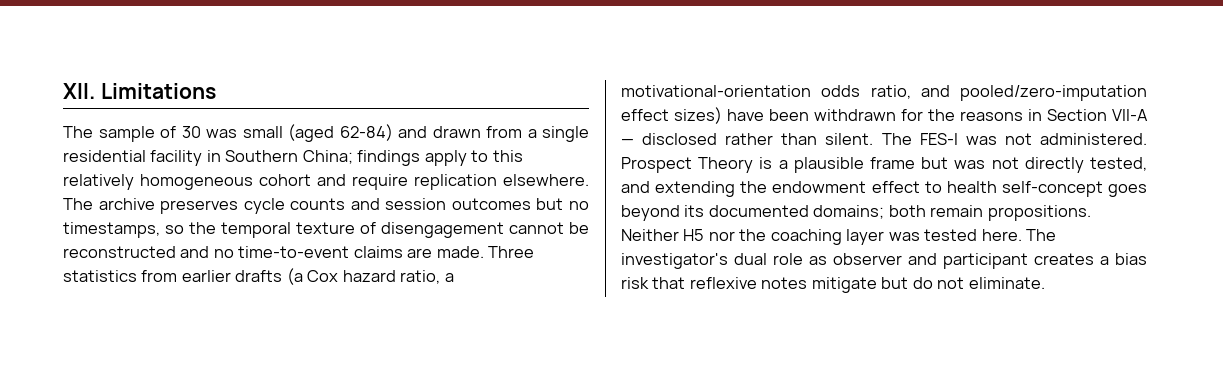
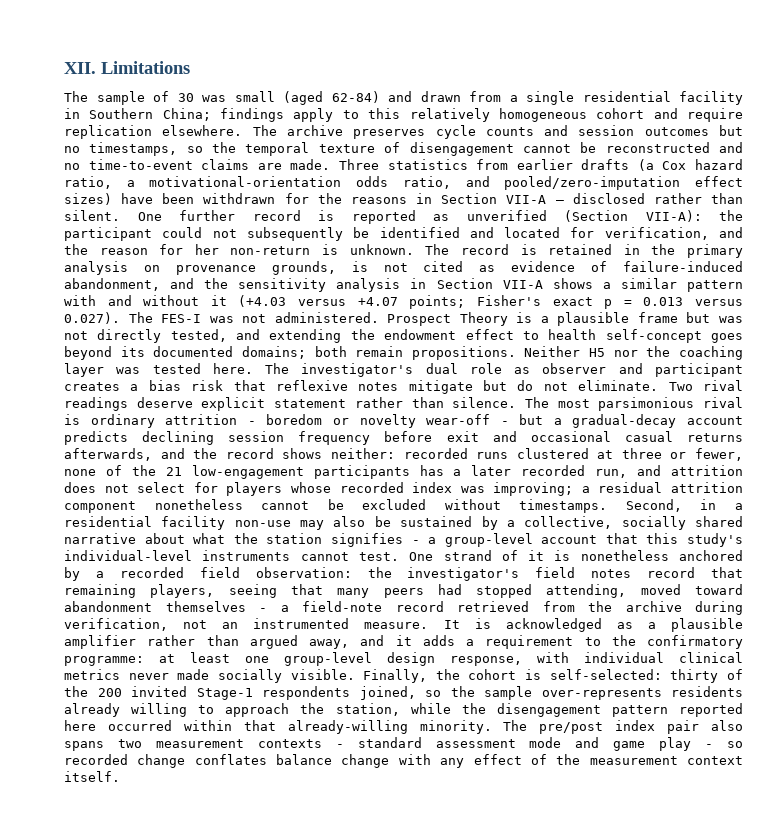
- The FES-I was not administered.
+ One further record is reported as unverified (Section VII-A): the participant could not subsequently be identified and located for verification, and the reason for her non-return is unknown. The record is retained in the primary analysis on provenance grounds, is not cited as evidence of failure-induced abandonment, and the sensitivity analysis in Section VII-A shows a similar pattern with and without it (+4.03 versus +4.07 points; Fisher's exact p = 0.013 versus 0.027). The FES-I was not administered.
+ Two rival readings deserve explicit statement rather than silence. The most parsimonious rival is ordinary attrition - boredom or novelty wear-off - but a gradual-decay account predicts declining session frequency before exit and occasional casual returns afterwards, and the record shows neither: recorded runs clustered at three or fewer, none of the 21 low-engagement participants has a later recorded run, and attrition does not select for players whose recorded index was improving; a residual attrition component nonetheless cannot be excluded without timestamps. Second, in a residential facility non-use may also be sustained by a collective, socially shared narrative about what the station signifies - a group-level account that this study's individual-level instruments cannot test. One strand of it is nonetheless anchored by a recorded field observation: the investigator's field notes record that remaining players, seeing that many peers had stopped attending, moved toward abandonment themselves - a field-note record retrieved from the archive during verification, not an instrumented measure. It is acknowledged as a plausible amplifier rather than argued away, and it adds a requirement to the confirmatory programme: at least one group-level design response, with individual clinical metrics never made socially visible. Finally, the cohort is self-selected: thirty of the 200 invited Stage-1 respondents joined, so the sample over-represents residents already willing to approach the station, while the disengagement pattern reported here occurred within that already-willing minority. The pre/post index pair also spans two measurement contexts - standard assessment mode and game play - so recorded change conflates balance change with any effect of the measurement context itself.

